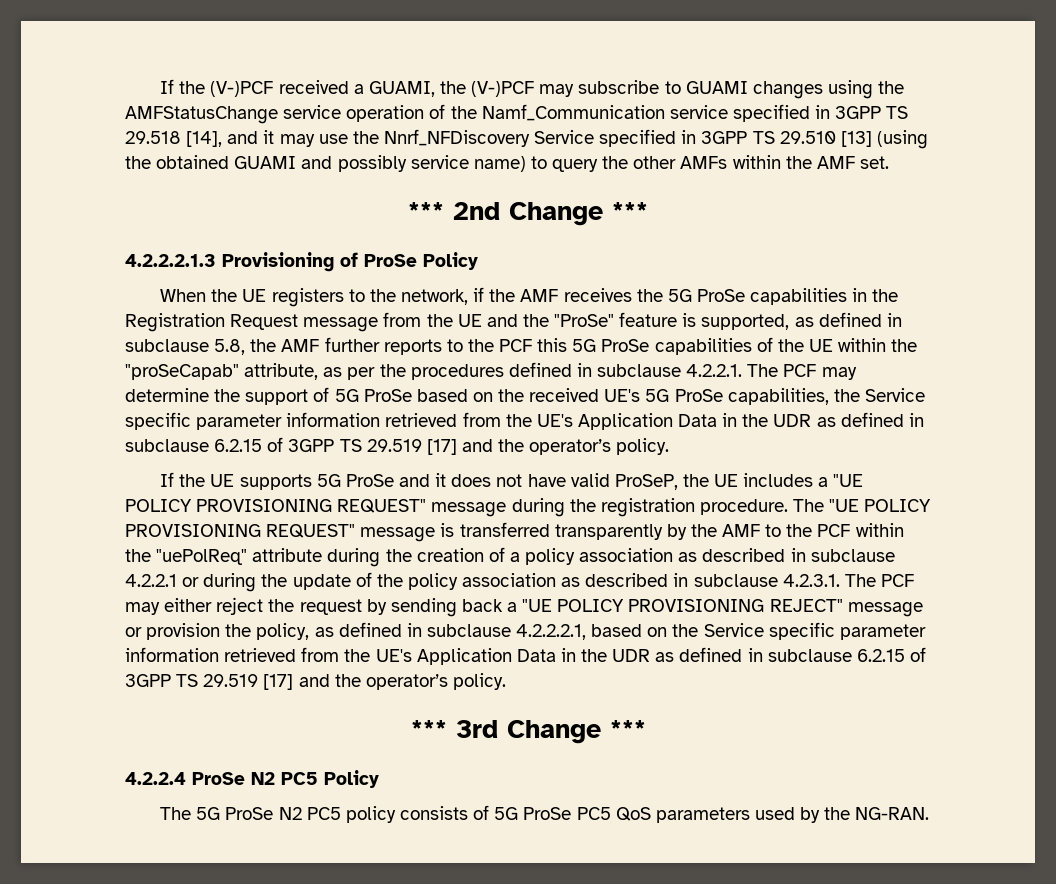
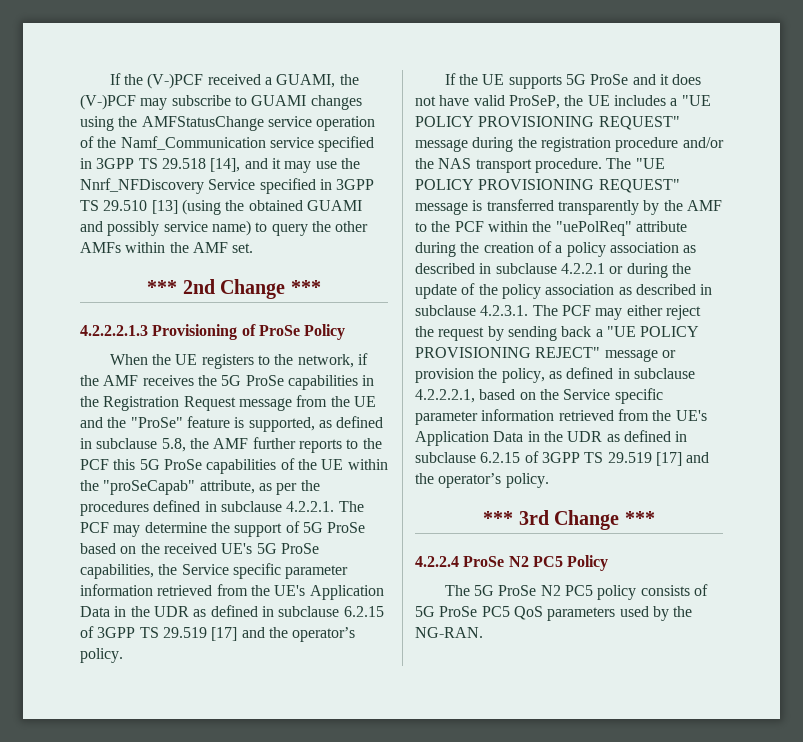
- If the UE supports 5G ProSe and it does not have valid ProSeP, the UE includes a "UE POLICY PROVISIONING REQUEST" message during the registration procedure.
+ If the UE supports 5G ProSe and it does not have valid ProSeP, the UE includes a "UE POLICY PROVISIONING REQUEST" message during the registration procedure and/or the NAS transport procedure.

